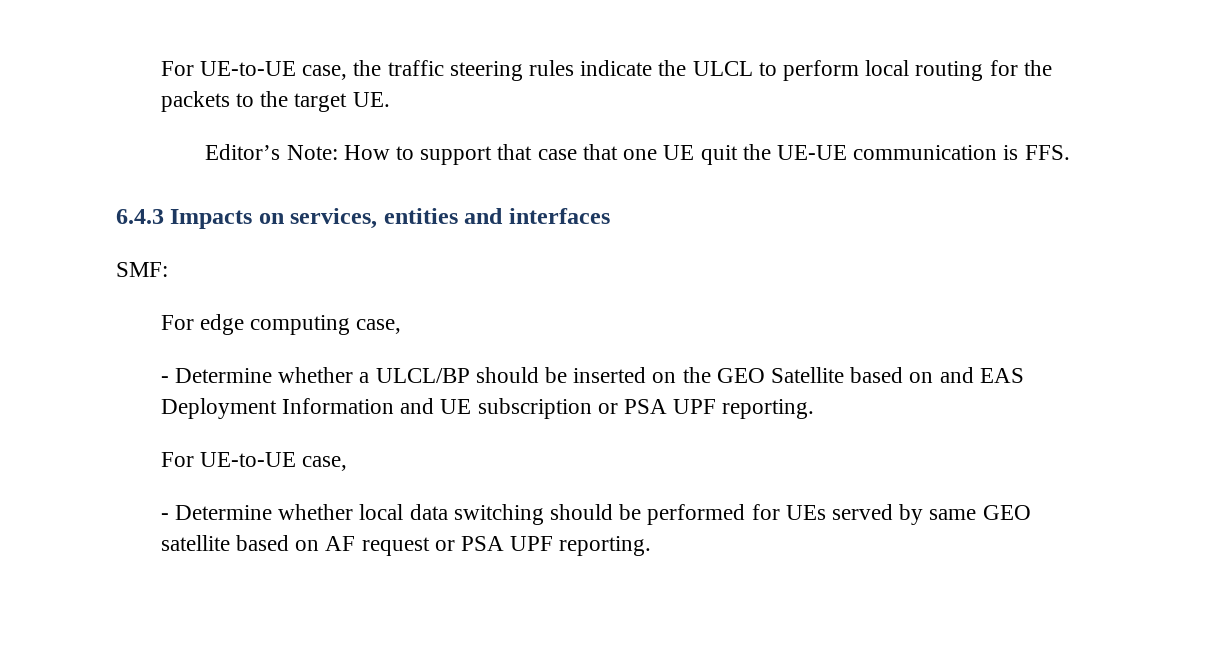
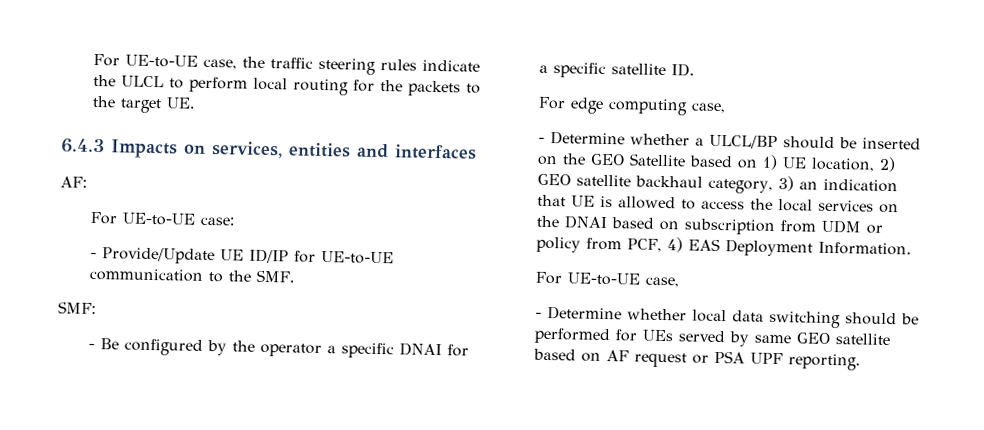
- Editor’s Note: How to support that case that one UE quit the UE-UE communication is FFS.
+ AF:
+ For UE-to-UE case:
+ - Provide/Update UE ID/IP for UE-to-UE communication to the SMF.
  SMF:
+ - Be configured by the operator a specific DNAI for a specific satellite ID.
- - Determine whether a ULCL/BP should be inserted on the GEO Satellite based on and EAS Deployment Information and UE subscription or PSA UPF reporting.
+ - Determine whether a ULCL/BP should be inserted on the GEO Satellite based on 1) UE location, 2) GEO satellite backhaul category, 3) an indication that UE is allowed to access the local services on the DNAI based on subscription from UDM or policy from PCF, 4) EAS Deployment Information.

